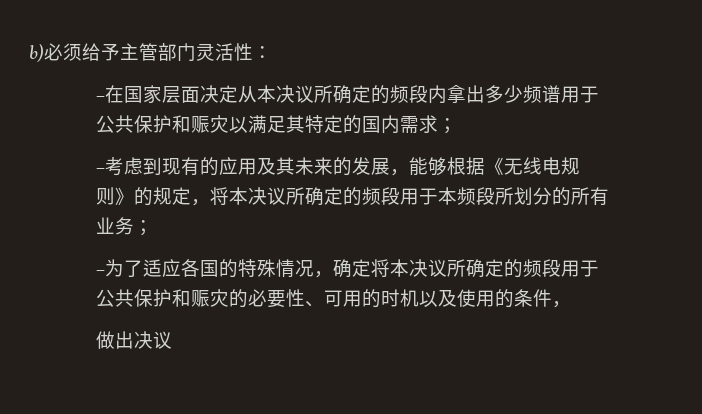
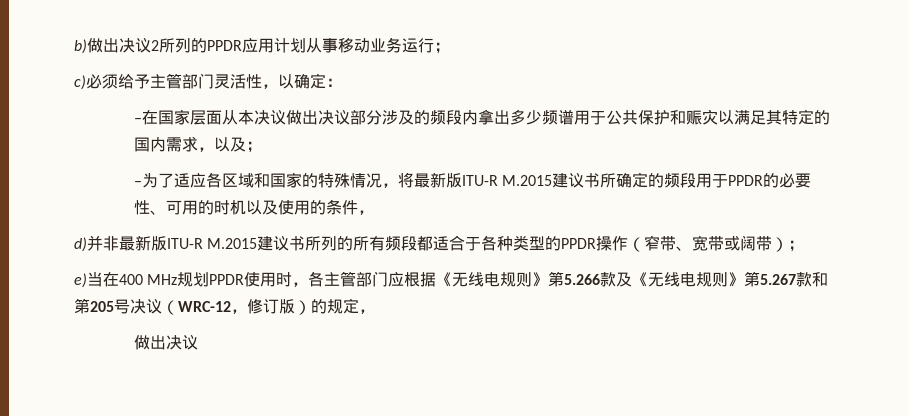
- b)必须给予主管部门灵活性：
+ b)做出决议2所列的PPDR应用计划从事移动业务运行；
+ c)必须给予主管部门灵活性，以确定：
- –在国家层面决定从本决议所确定的频段内拿出多少频谱用于公共保护和赈灾以满足其特定的国内需求；
- –考虑到现有的应用及其未来的发展，能够根据《无线电规则》的规定，将本决议所确定的频段用于本频段所划分的所有业务；
- –为了适应各国的特殊情况，确定将本决议所确定的频段用于公共保护和赈灾的必要性、可用的时机以及使用的条件，
+ –在国家层面从本决议做出决议部分涉及的频段内拿出多少频谱用于公共保护和赈灾以满足其特定的国内需求，以及；
+ –为了适应各区域和国家的特殊情况，将最新版ITU-R M.2015建议书所确定的频段用于PPDR的必要性、可用的时机以及使用的条件，
+ d)并非最新版ITU-R M.2015建议书所列的所有频段都适合于各种类型的PPDR操作（窄带、宽带或阔带）；
+ e)当在400 MHz规划PPDR使用时，各主管部门应根据《无线电规则》第5.266款及《无线电规则》第5.267款和第205号决议（WRC-12，修订版）的规定，

